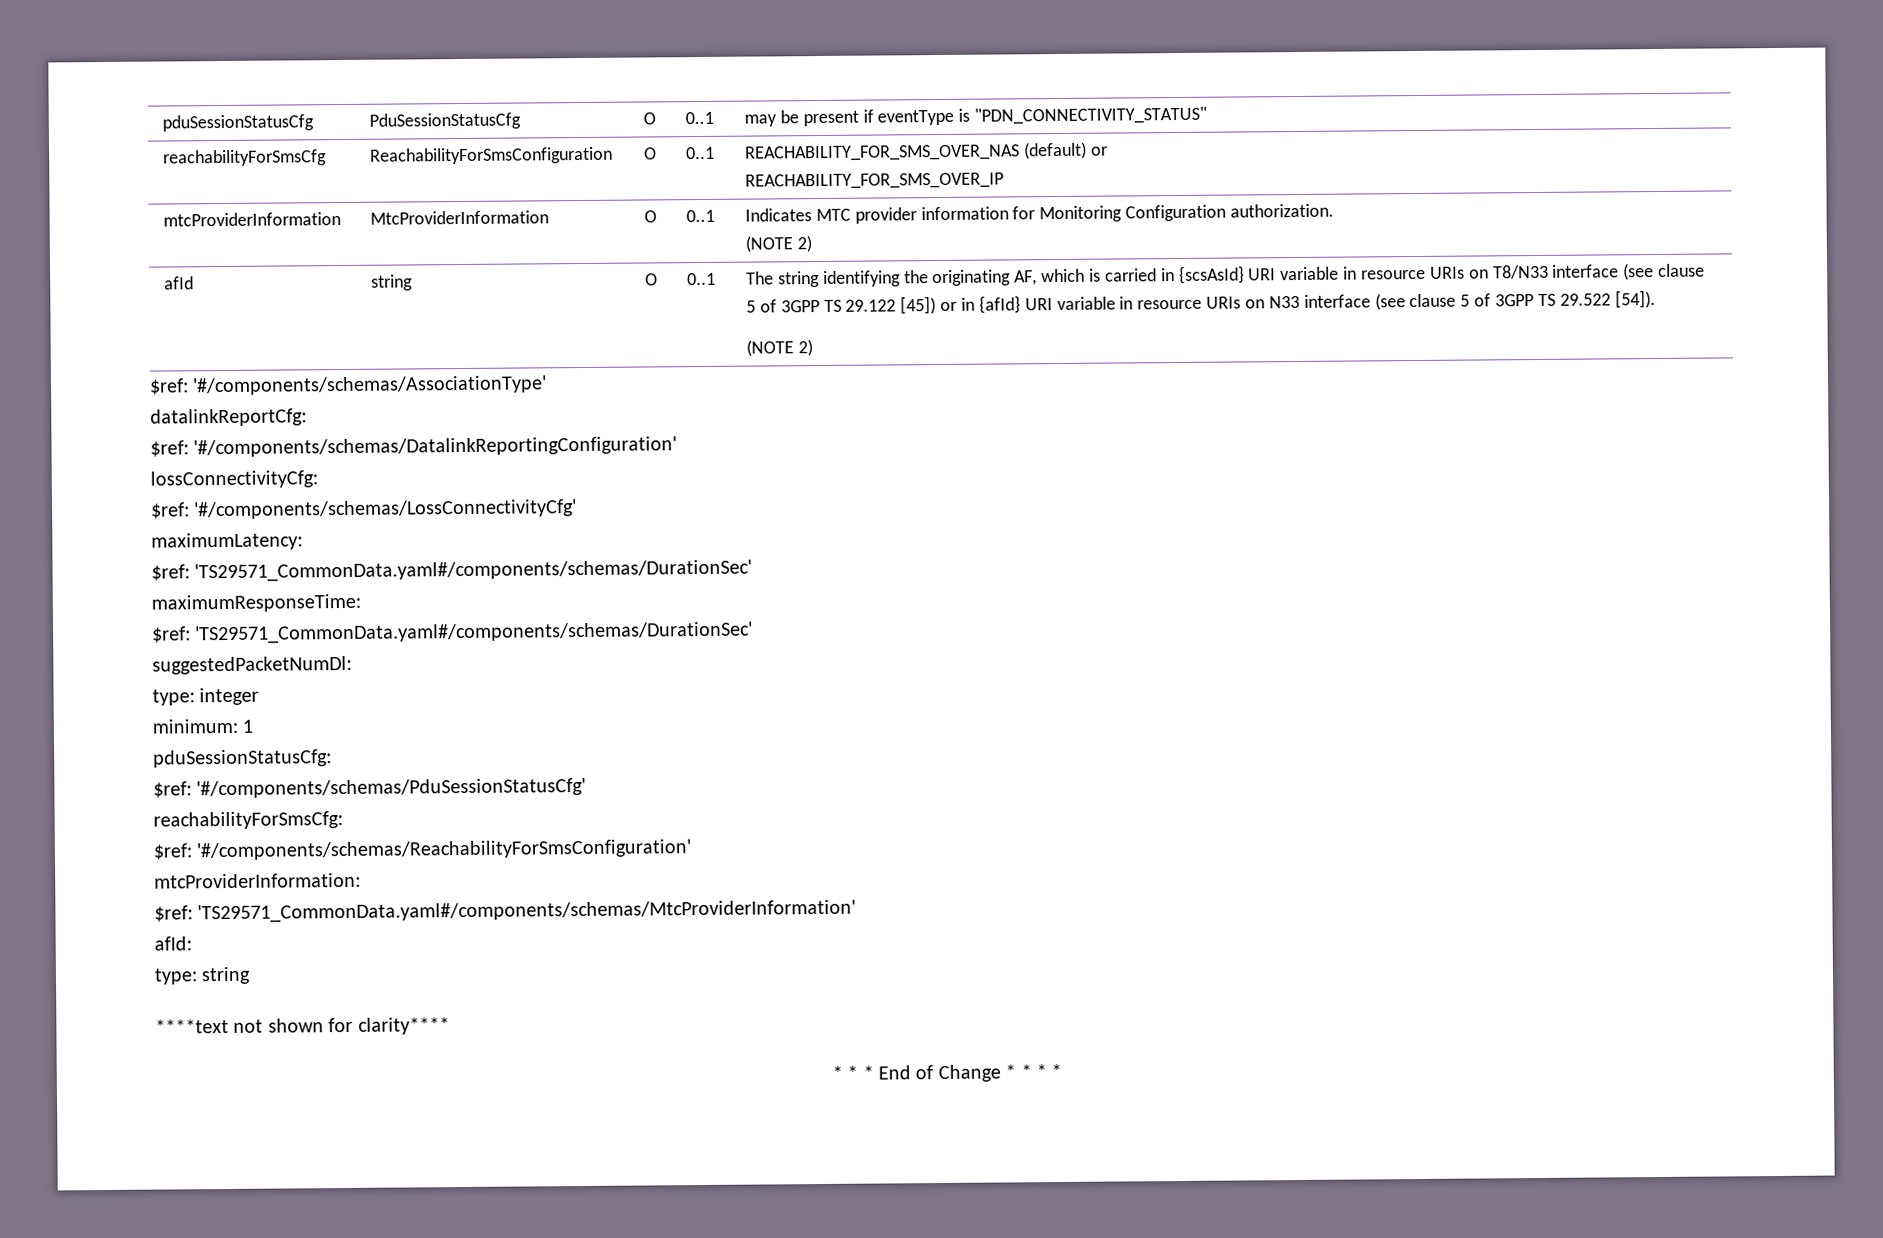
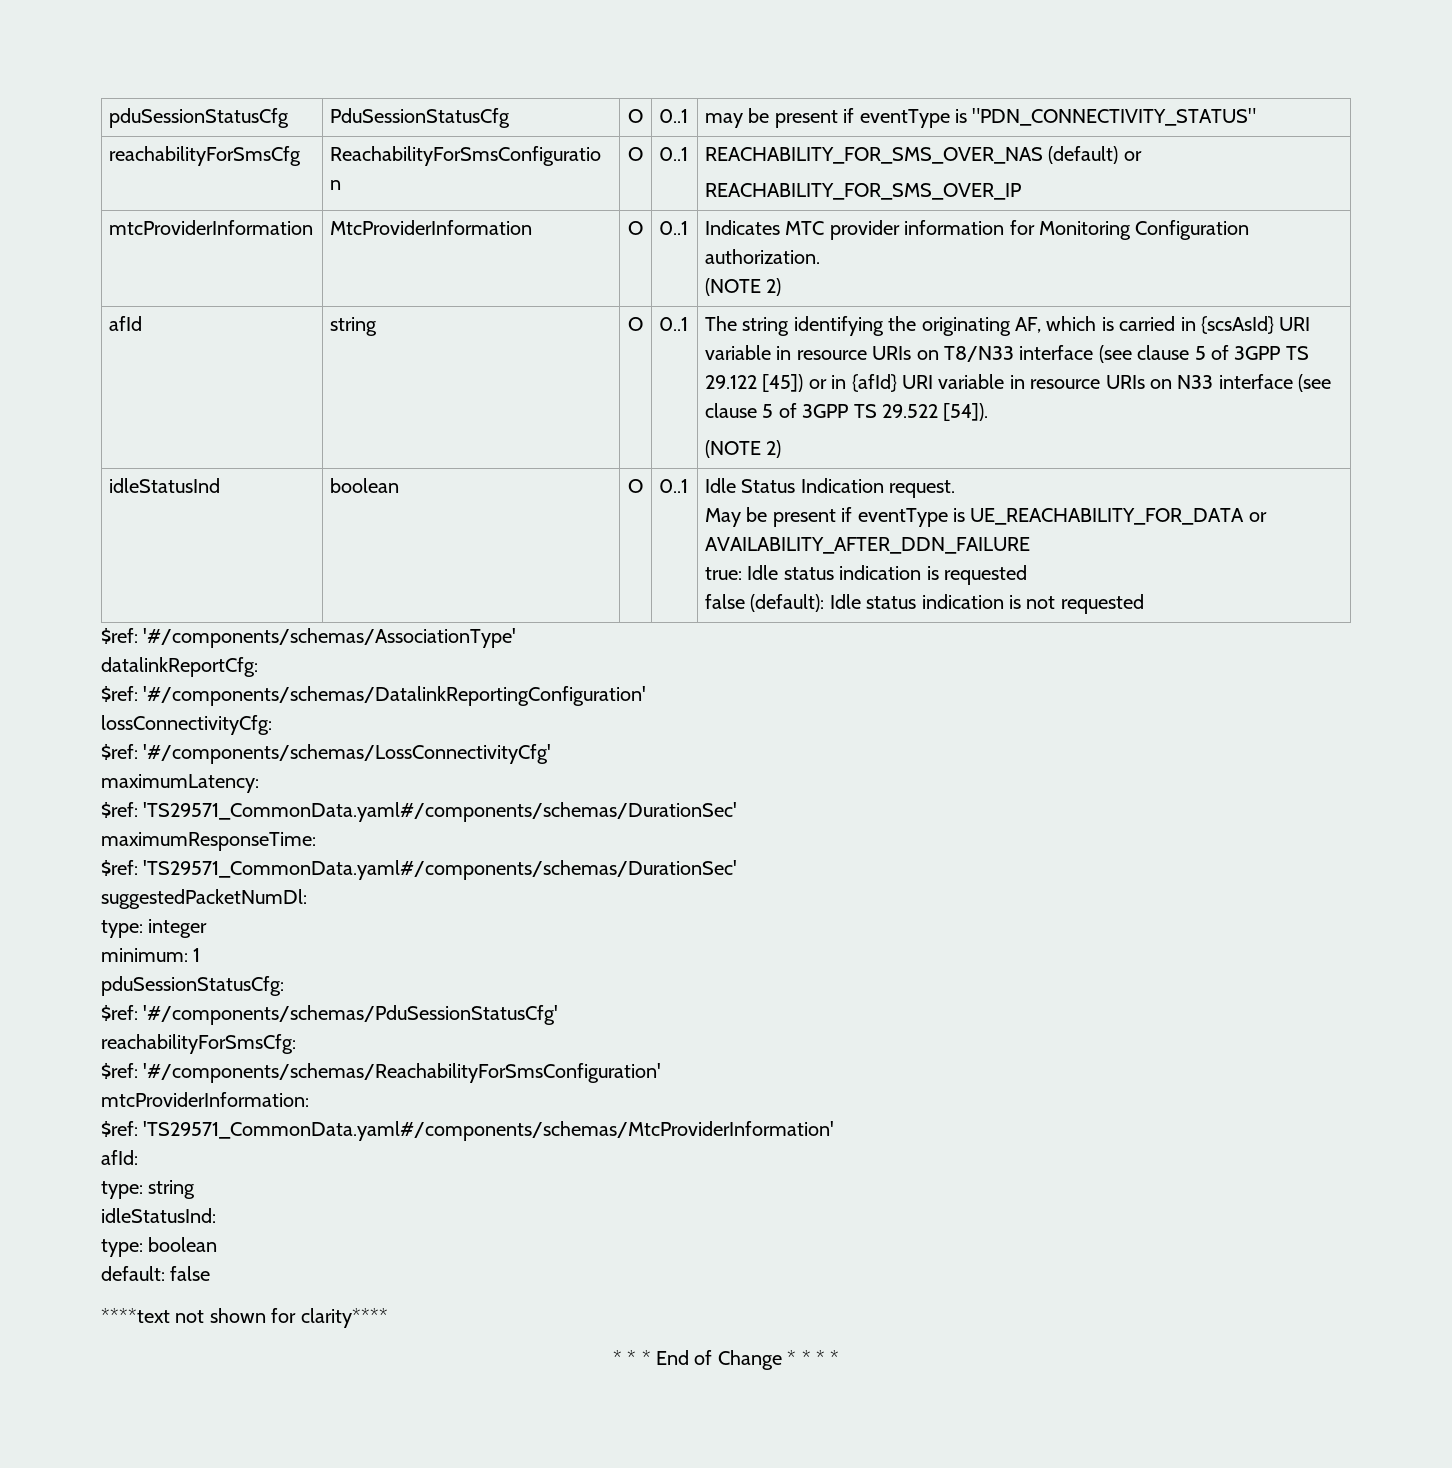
+ idleStatusInd | boolean | O | 0..1 | Idle Status Indication request.
+ May be present if eventType is UE_REACHABILITY_FOR_DATA or AVAILABILITY_AFTER_DDN_FAILURE
+ true: Idle status indication is requested
+ false (default): Idle status indication is not requested
+ idleStatusInd:
+ type: boolean
+ default: false

